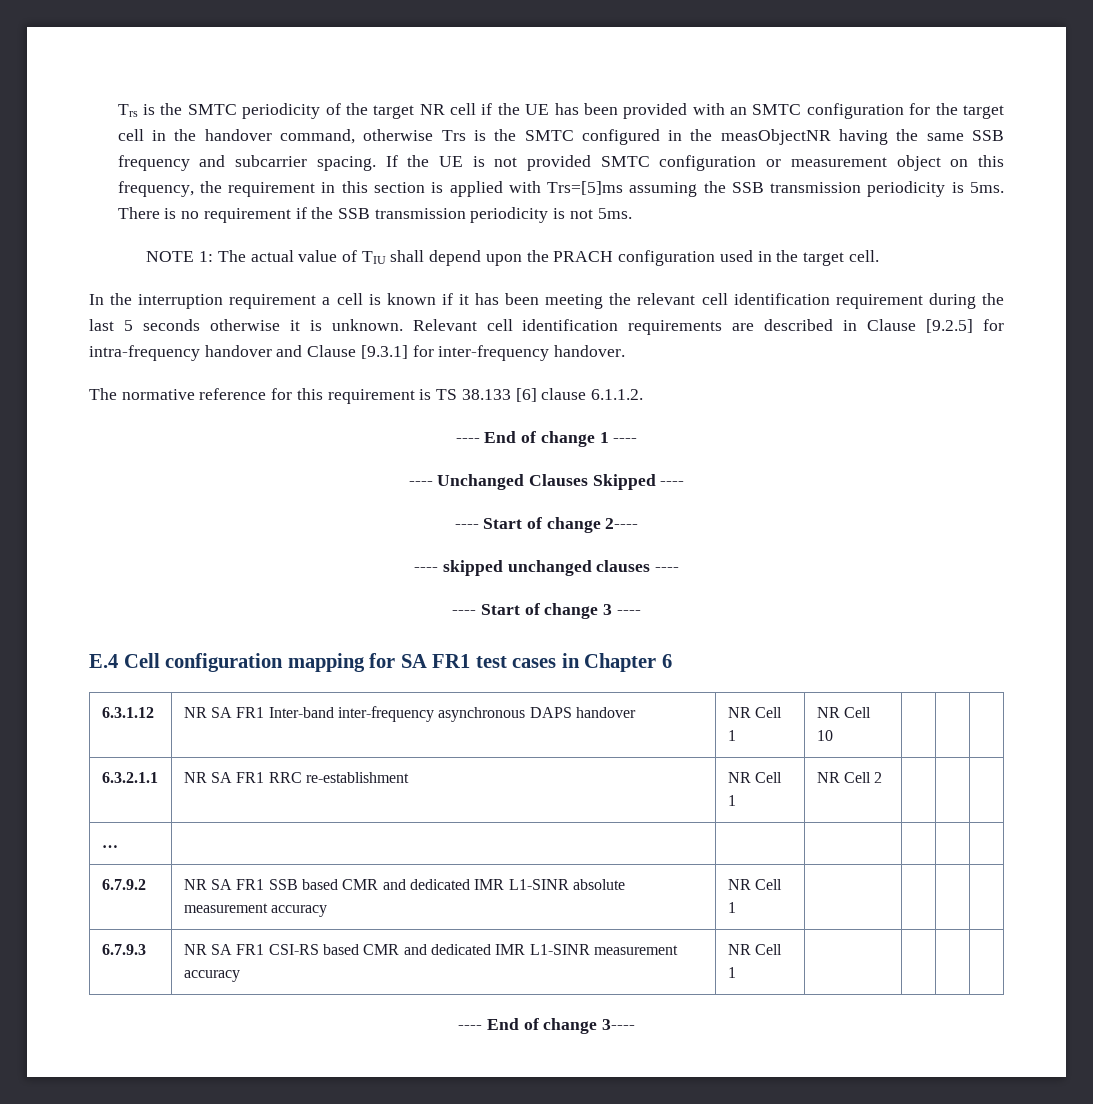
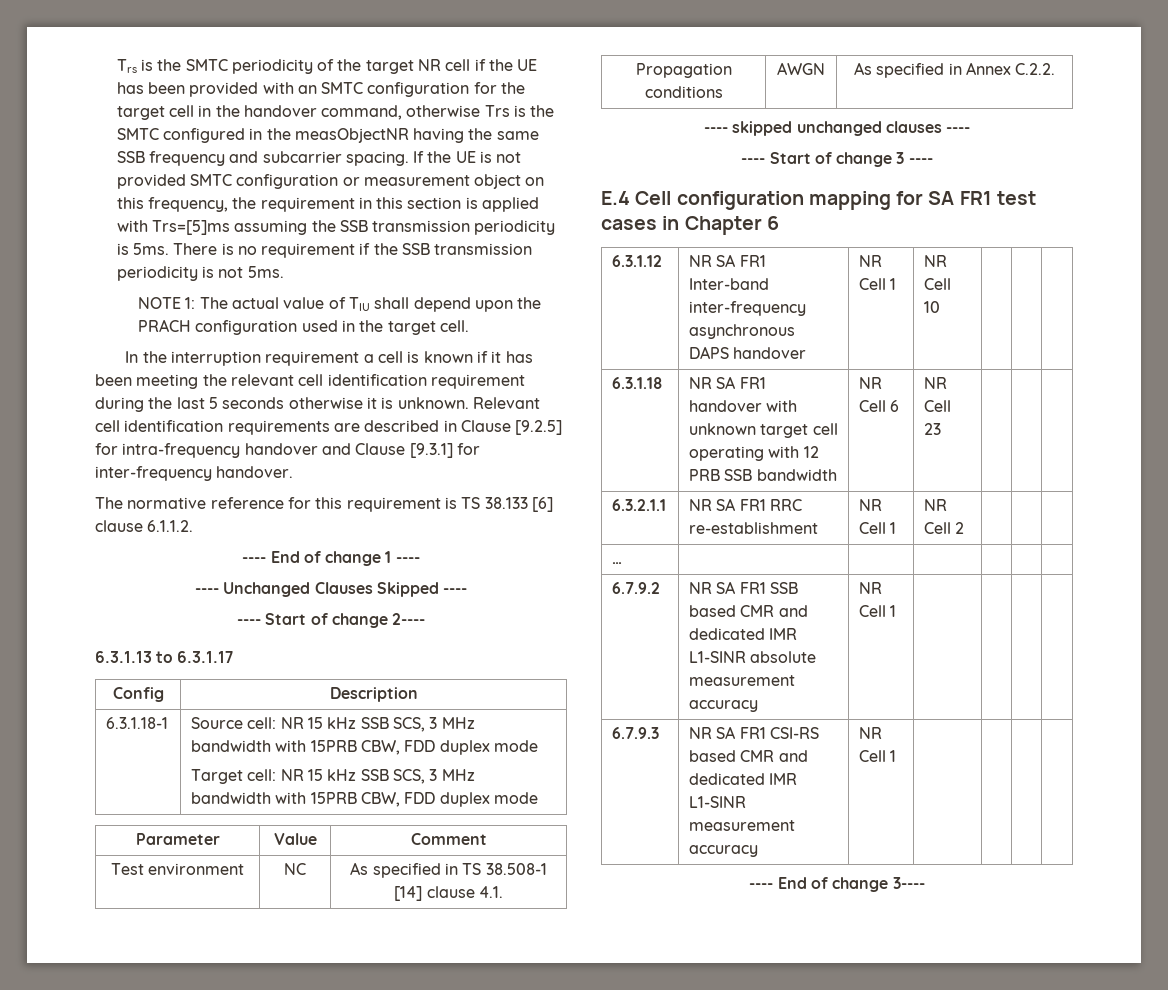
+ 6.3.1.13 to 6.3.1.17
+ Config | Description
+ 6.3.1.18-1 | Source cell: NR 15 kHz SSB SCS, 3 MHz bandwidth with 15PRB CBW, FDD duplex mode
+ Target cell: NR 15 kHz SSB SCS, 3 MHz bandwidth with 15PRB CBW, FDD duplex mode
+ Parameter | Value | Comment
+ Test environment | NC | As specified in TS 38.508-1 [14] clause 4.1.
+ Propagation conditions | AWGN | As specified in Annex C.2.2.
+ 6.3.1.18 | NR SA FR1 handover with unknown target cell operating with 12 PRB SSB bandwidth | NR Cell 6 | NR Cell 23 | | |

